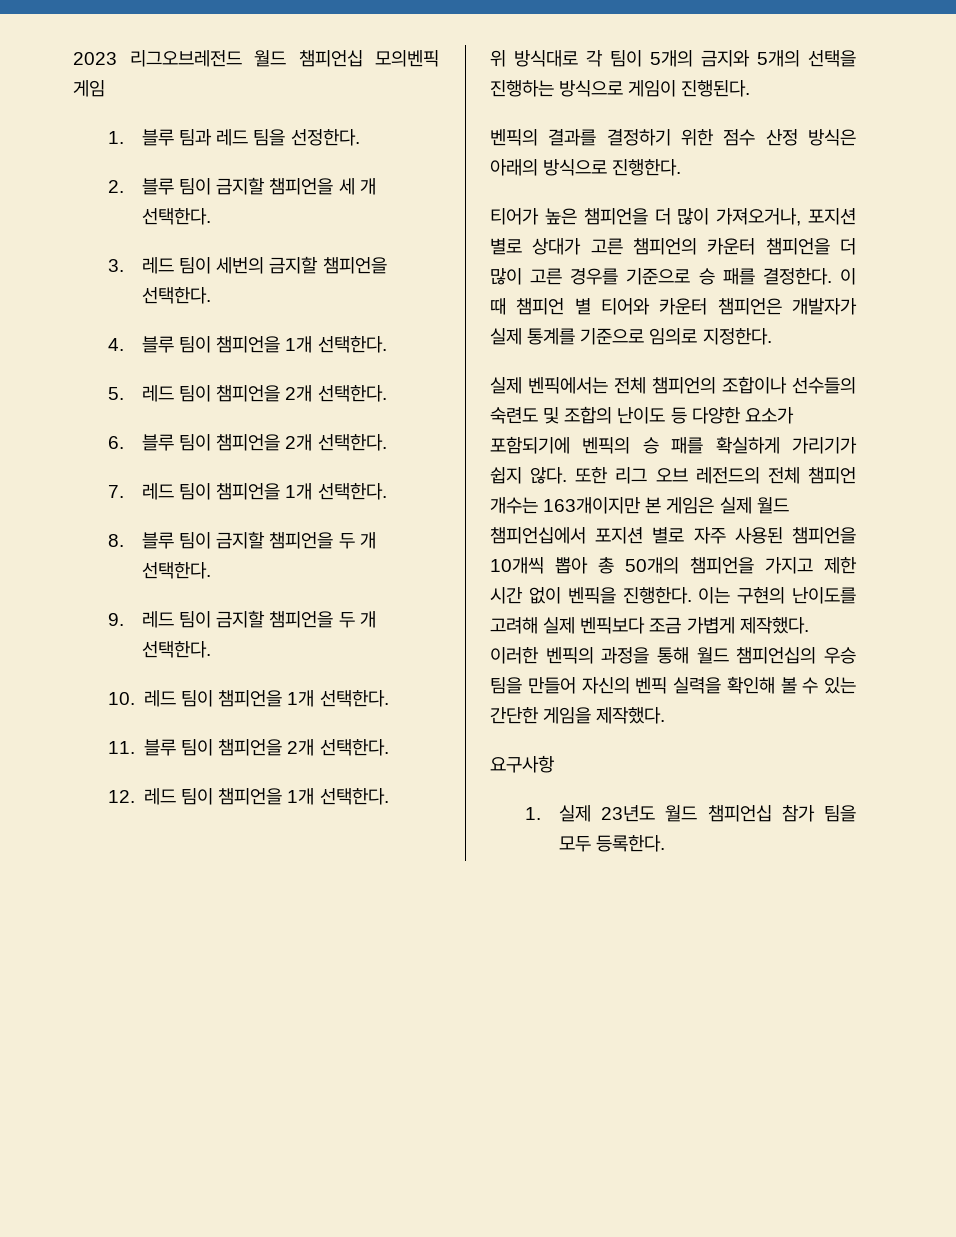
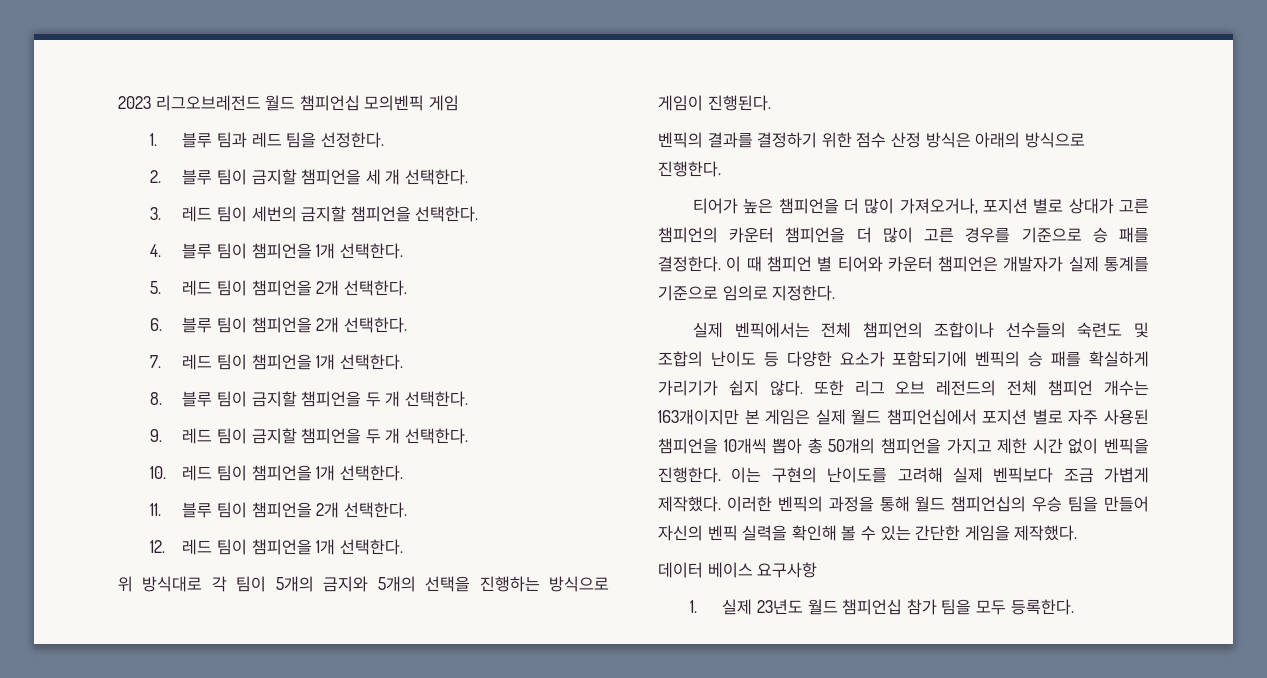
- 요구사항
+ 데이터 베이스 요구사항

